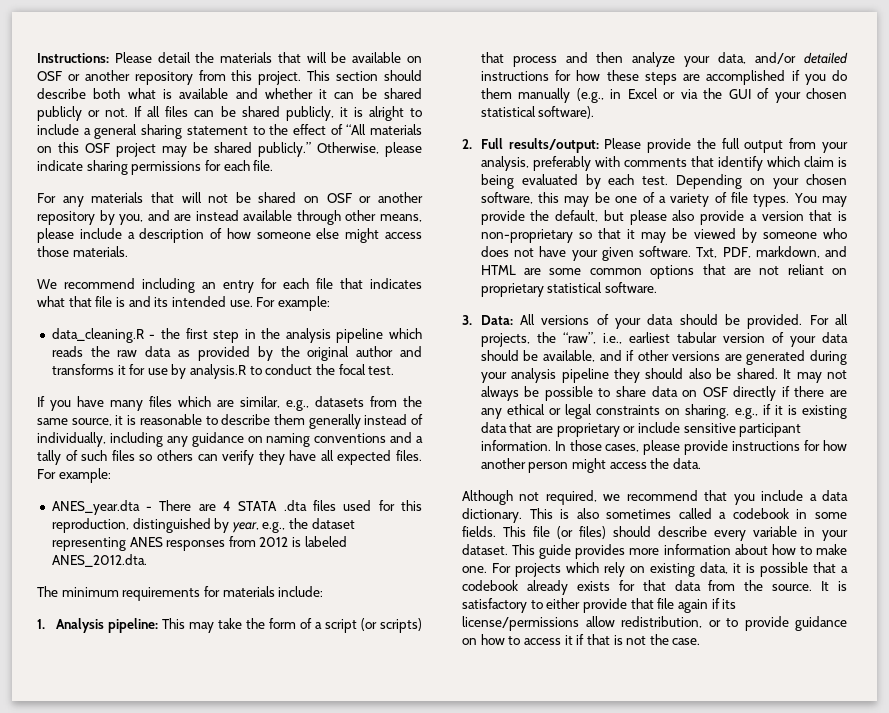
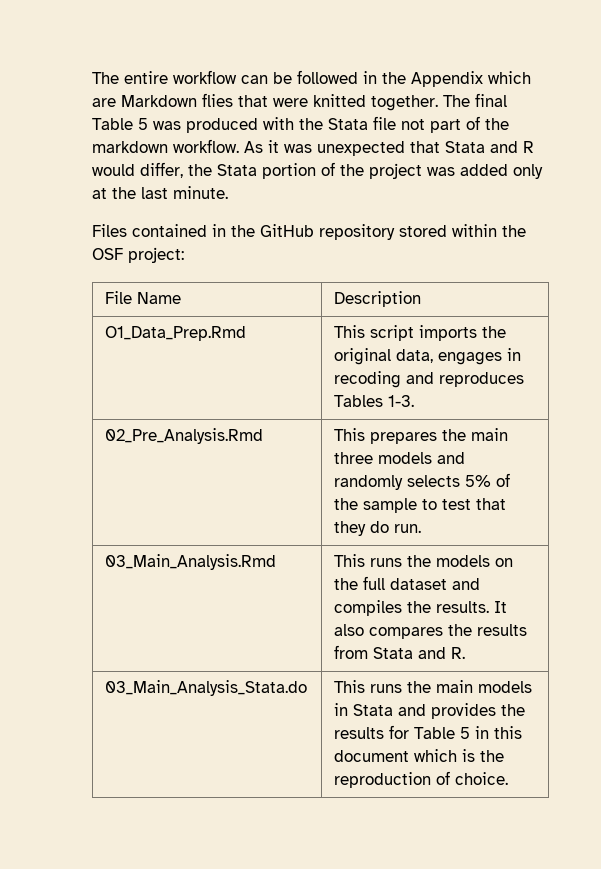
- Instructions: Please detail the materials that will be available on OSF or another repository from this project. This section should describe both what is available and whether it can be shared publicly or not. If all files can be shared publicly, it is alright to include a general sharing statement to the effect of “All materials on this OSF project may be shared publicly.” Otherwise, please indicate sharing permissions for each file.
- For any materials that will not be shared on OSF or another repository by you, and are instead available through other means, please include a description of how someone else might access those materials.
- We recommend including an entry for each file that indicates what that file is and its intended use. For example:
- data_cleaning.R - the first step in the analysis pipeline which reads the raw data as provided by the original author and transforms it for use by analysis.R to conduct the focal test.
- If you have many files which are similar, e.g., datasets from the same source, it is reasonable to describe them generally instead of individually, including any guidance on naming conventions and a tally of such files so others can verify they have all expected files. For example:
- ANES_year.dta - There are 4 STATA .dta files used for this reproduction, distinguished by year, e.g., the dataset representing ANES responses from 2012 is labeled ANES_2012.dta.
- The minimum requirements for materials include:
- 1. Analysis pipeline: This may take the form of a script (or scripts) that process and then analyze your data, and/or detailed instructions for how these steps are accomplished if you do them manually (e.g., in Excel or via the GUI of your chosen statistical software).
- 2. Full results/output: Please provide the full output from your analysis, preferably with comments that identify which claim is being evaluated by each test. Depending on your chosen software, this may be one of a variety of file types. You may provide the default, but please also provide a version that is non-proprietary so that it may be viewed by someone who does not have your given software. Txt, PDF, markdown, and HTML are some common options that are not reliant on proprietary statistical software.
- 3. Data: All versions of your data should be provided. For all projects, the “raw”, i.e., earliest tabular version of your data should be available, and if other versions are generated during your analysis pipeline they should also be shared. It may not always be possible to share data on OSF directly if there are any ethical or legal constraints on sharing, e.g., if it is existing data that are proprietary or include sensitive participant information. In those cases, please provide instructions for how another person might access the data.
- Although not required, we recommend that you include a data dictionary. This is also sometimes called a codebook in some fields. This file (or files) should describe every variable in your dataset. This guide provides more information about how to make one. For projects which rely on existing data, it is possible that a codebook already exists for that data from the source. It is satisfactory to either provide that file again if its license/permissions allow redistribution, or to provide guidance on how to access it if that is not the case.
+ The entire workflow can be followed in the Appendix which are Markdown flies that were knitted together. The final Table 5 was produced with the Stata file not part of the markdown workflow. As it was unexpected that Stata and R would differ, the Stata portion of the project was added only at the last minute.
+ Files contained in the GitHub repository stored within the OSF project:
+ File Name | Description
+ O1_Data_Prep.Rmd | This script imports the original data, engages in recoding and reproduces Tables 1-3.
+ 02_Pre_Analysis.Rmd | This prepares the main three models and randomly selects 5% of the sample to test that they do run.
+ 03_Main_Analysis.Rmd | This runs the models on the full dataset and compiles the results. It also compares the results from Stata and R.
+ 03_Main_Analysis_Stata.do | This runs the main models in Stata and provides the results for Table 5 in this document which is the reproduction of choice.

